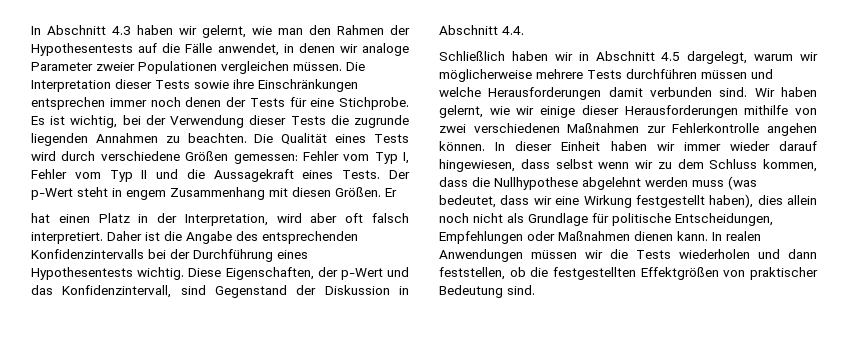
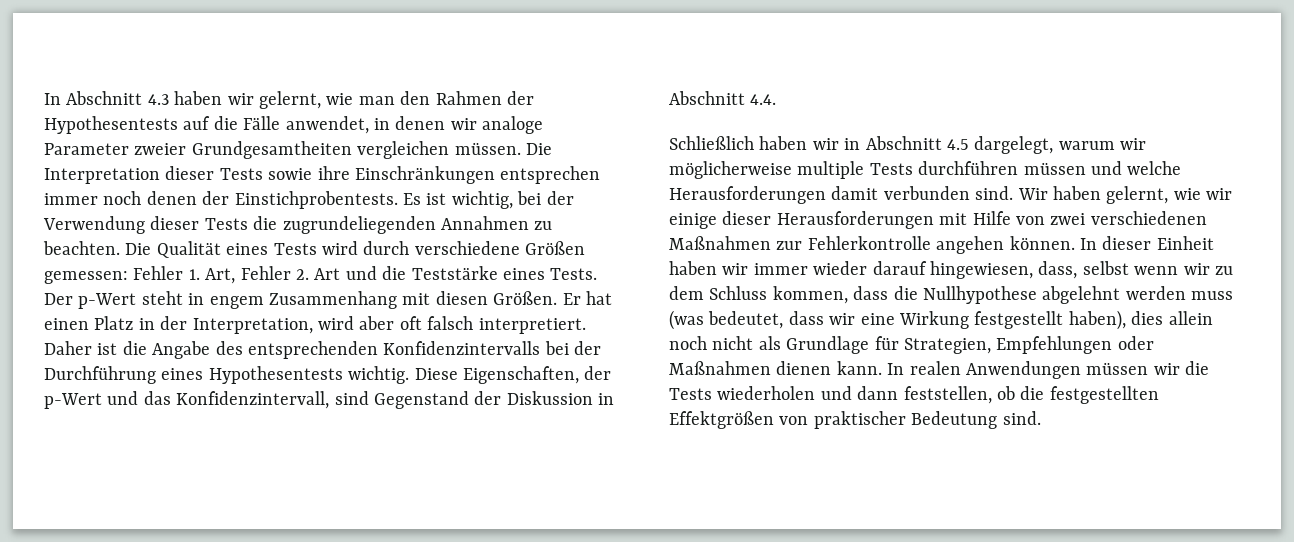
- In Abschnitt 4.3 haben wir gelernt, wie man den Rahmen der Hypothesentests auf die Fälle anwendet, in denen wir analoge Parameter zweier Populationen vergleichen müssen.
+ In Abschnitt 4.3 haben wir gelernt, wie man den Rahmen der Hypothesentests auf die Fälle anwendet, in denen wir analoge Parameter zweier Grundgesamtheiten vergleichen müssen.
- Die Interpretation dieser Tests sowie ihre Einschränkungen entsprechen immer noch denen der Tests für eine Stichprobe.
+ Die Interpretation dieser Tests sowie ihre Einschränkungen entsprechen immer noch denen der Einstichprobentests.
- Es ist wichtig, bei der Verwendung dieser Tests die zugrunde liegenden Annahmen zu beachten.
+ Es ist wichtig, bei der Verwendung dieser Tests die zugrundeliegenden Annahmen zu beachten.
- Die Qualität eines Tests wird durch verschiedene Größen gemessen: Fehler vom Typ I, Fehler vom Typ II und die Aussagekraft eines Tests.
+ Die Qualität eines Tests wird durch verschiedene Größen gemessen: Fehler 1. Art, Fehler 2. Art und die Teststärke eines Tests.
- Er
- hat einen Platz in der Interpretation, wird aber oft falsch interpretiert.
+ Er hat einen Platz in der Interpretation, wird aber oft falsch interpretiert.
- Schließlich haben wir in Abschnitt 4.5 dargelegt, warum wir möglicherweise mehrere Tests durchführen müssen und welche Herausforderungen damit verbunden sind.
+ Schließlich haben wir in Abschnitt 4.5 dargelegt, warum wir möglicherweise multiple Tests durchführen müssen und welche Herausforderungen damit verbunden sind.
- Wir haben gelernt, wie wir einige dieser Herausforderungen mithilfe von zwei verschiedenen Maßnahmen zur Fehlerkontrolle angehen können.
+ Wir haben gelernt, wie wir einige dieser Herausforderungen mit Hilfe von zwei verschiedenen Maßnahmen zur Fehlerkontrolle angehen können.
- In dieser Einheit haben wir immer wieder darauf hingewiesen, dass selbst wenn wir zu dem Schluss kommen, dass die Nullhypothese abgelehnt werden muss (was bedeutet, dass wir eine Wirkung festgestellt haben), dies allein noch nicht als Grundlage für politische Entscheidungen, Empfehlungen oder Maßnahmen dienen kann.
+ In dieser Einheit haben wir immer wieder darauf hingewiesen, dass, selbst wenn wir zu dem Schluss kommen, dass die Nullhypothese abgelehnt werden muss (was bedeutet, dass wir eine Wirkung festgestellt haben), dies allein noch nicht als Grundlage für Strategien, Empfehlungen oder Maßnahmen dienen kann.

